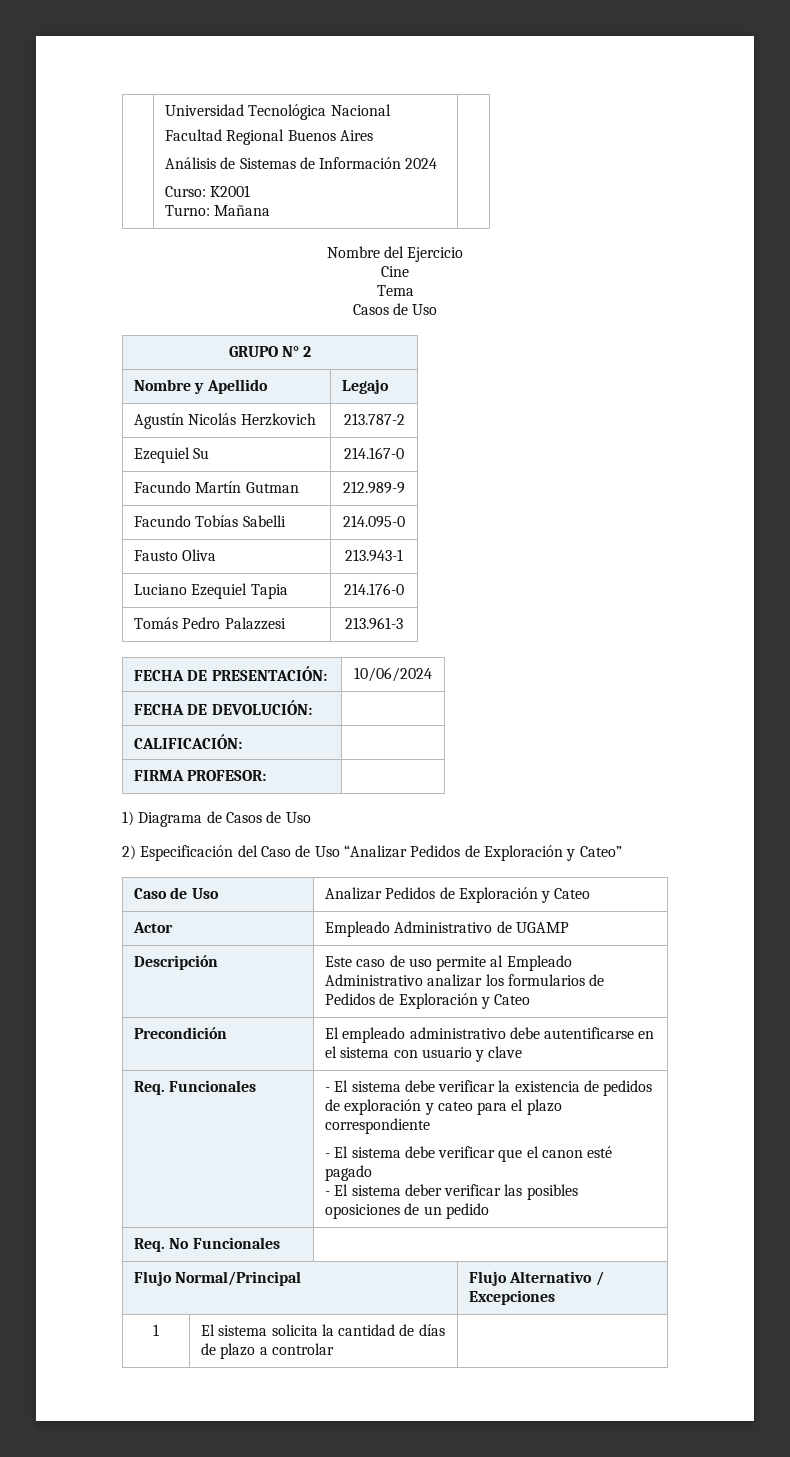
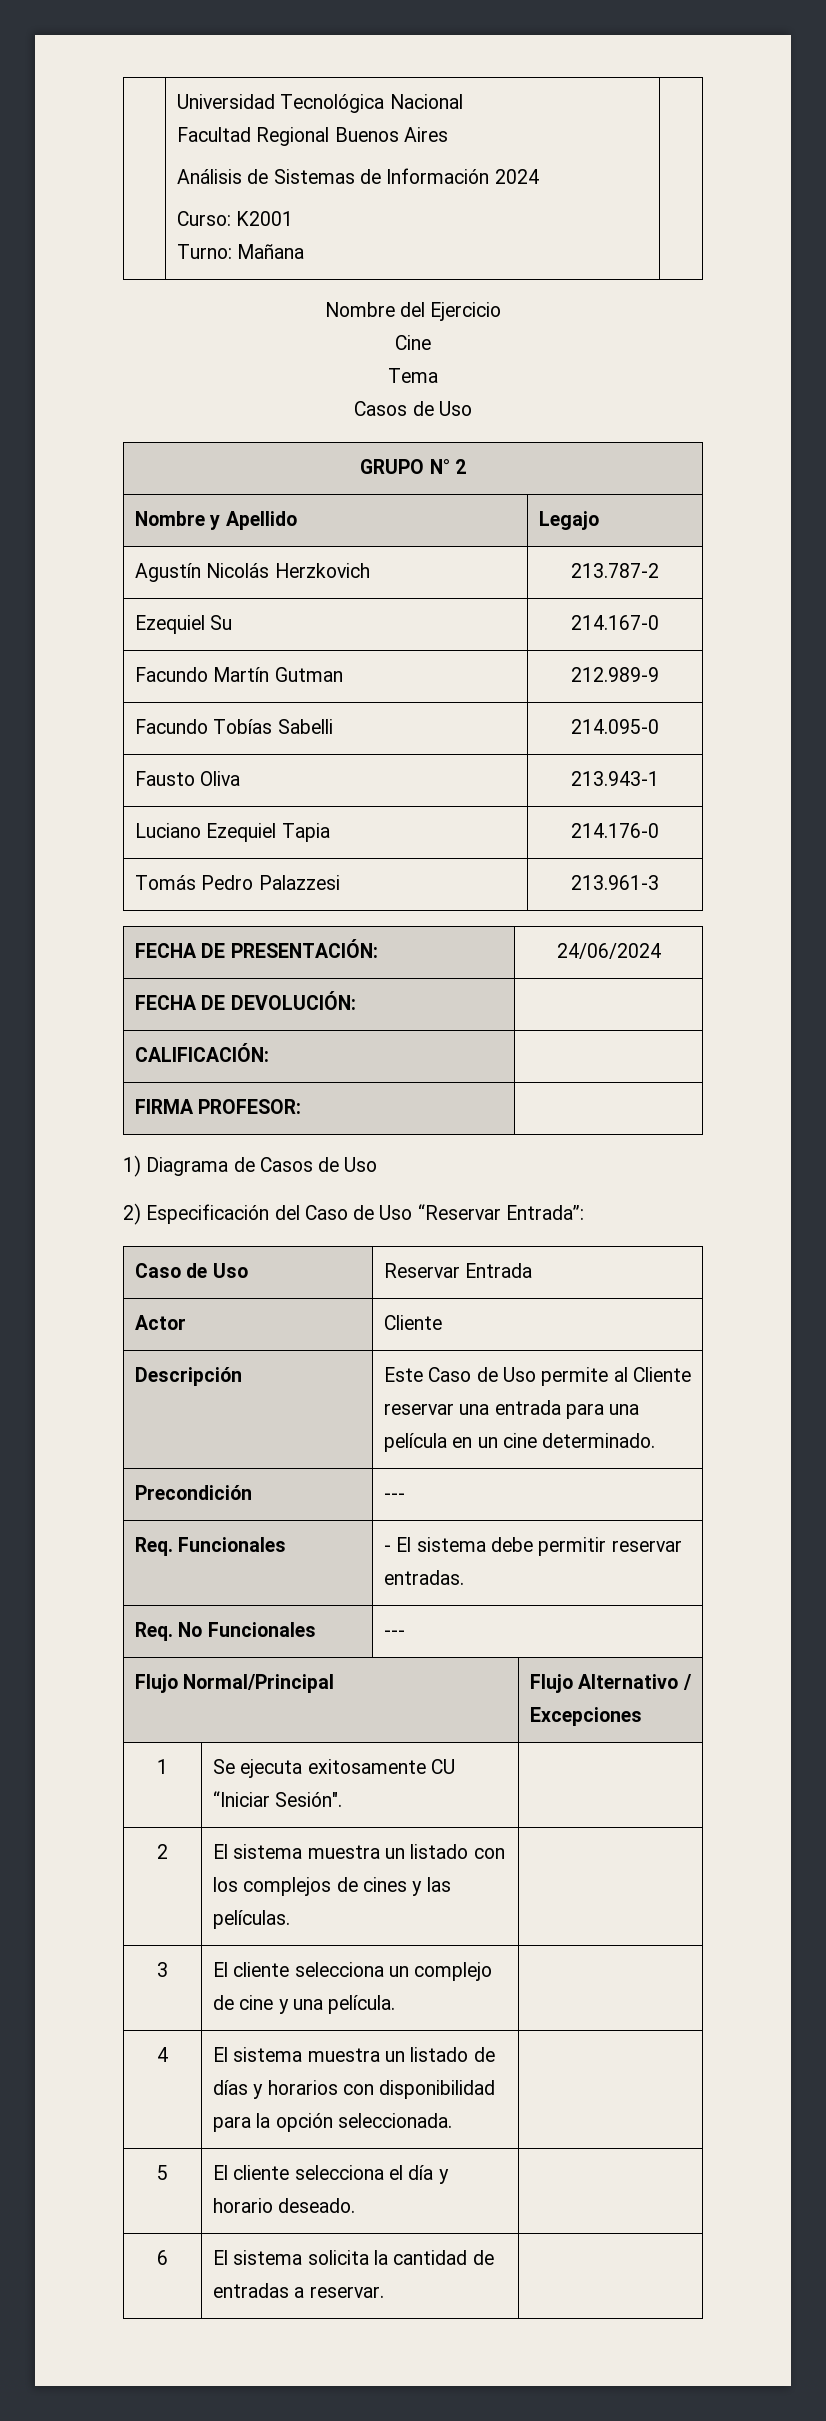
- FECHA DE PRESENTACIÓN: | 10/06/2024
+ FECHA DE PRESENTACIÓN: | 24/06/2024
- 2) Especificación del Caso de Uso “Analizar Pedidos de Exploración y Cateo”
- Caso de Uso | Analizar Pedidos de Exploración y Cateo
- Actor | Empleado Administrativo de UGAMP
- Descripción | Este caso de uso permite al Empleado Administrativo analizar los formularios de Pedidos de Exploración y Cateo
- Precondición | El empleado administrativo debe autentificarse en el sistema con usuario y clave
+ 2) Especificación del Caso de Uso “Reservar Entrada”:
+ Caso de Uso | Reservar Entrada
+ Actor | Cliente
+ Descripción | Este Caso de Uso permite al Cliente reservar una entrada para una película en un cine determinado.
+ Precondición | ---
- Req. Funcionales | - El sistema debe verificar la existencia de pedidos de exploración y cateo para el plazo correspondiente
- - El sistema debe verificar que el canon esté pagado
- - El sistema deber verificar las posibles oposiciones de un pedido
+ Req. Funcionales | - El sistema debe permitir reservar entradas.
- Req. No Funcionales |
+ Req. No Funcionales | ---
- 1 | El sistema solicita la cantidad de días de plazo a controlar |
+ 1 | Se ejecuta exitosamente CU “Iniciar Sesión". |
+ 2 | El sistema muestra un listado con los complejos de cines y las películas. |
+ 3 | El cliente selecciona un complejo de cine y una película. |
+ 4 | El sistema muestra un listado de días y horarios con disponibilidad para la opción seleccionada. |
+ 5 | El cliente selecciona el día y horario deseado. |
+ 6 | El sistema solicita la cantidad de entradas a reservar. |

